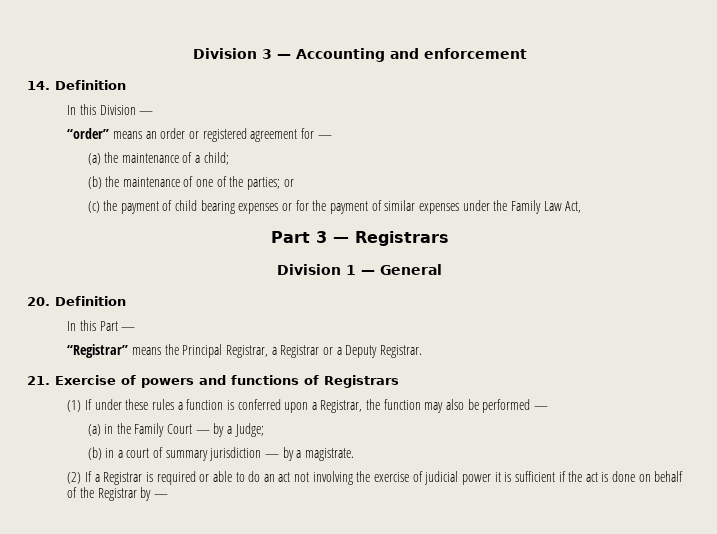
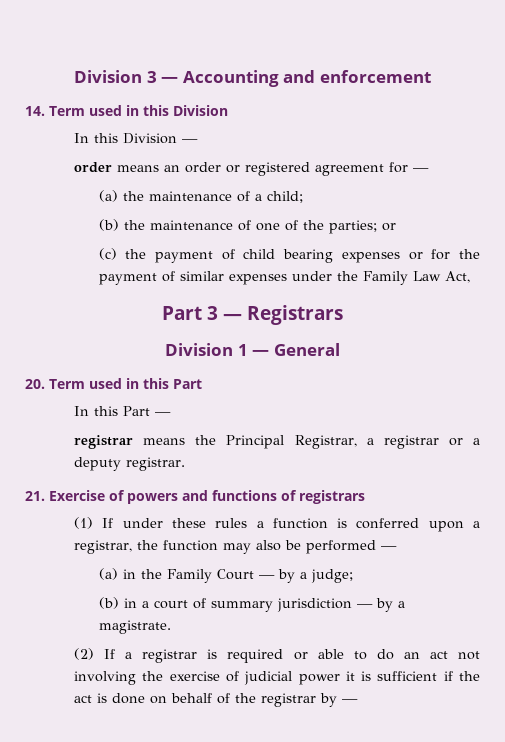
- 14. Definition
+ 14. Term used in this Division
- “order” means an order or registered agreement for —
+ order means an order or registered agreement for —
- 20. Definition
+ 20. Term used in this Part
- “Registrar” means the Principal Registrar, a Registrar or a Deputy Registrar.
+ registrar means the Principal Registrar, a registrar or a deputy registrar.
- 21. Exercise of powers and functions of Registrars
+ 21. Exercise of powers and functions of registrars
- (1) If under these rules a function is conferred upon a Registrar, the function may also be performed —
+ (1) If under these rules a function is conferred upon a registrar, the function may also be performed —
- (a) in the Family Court — by a Judge;
+ (a) in the Family Court — by a judge;
- (2) If a Registrar is required or able to do an act not involving the exercise of judicial power it is sufficient if the act is done on behalf of the Registrar by —
+ (2) If a registrar is required or able to do an act not involving the exercise of judicial power it is sufficient if the act is done on behalf of the registrar by —

